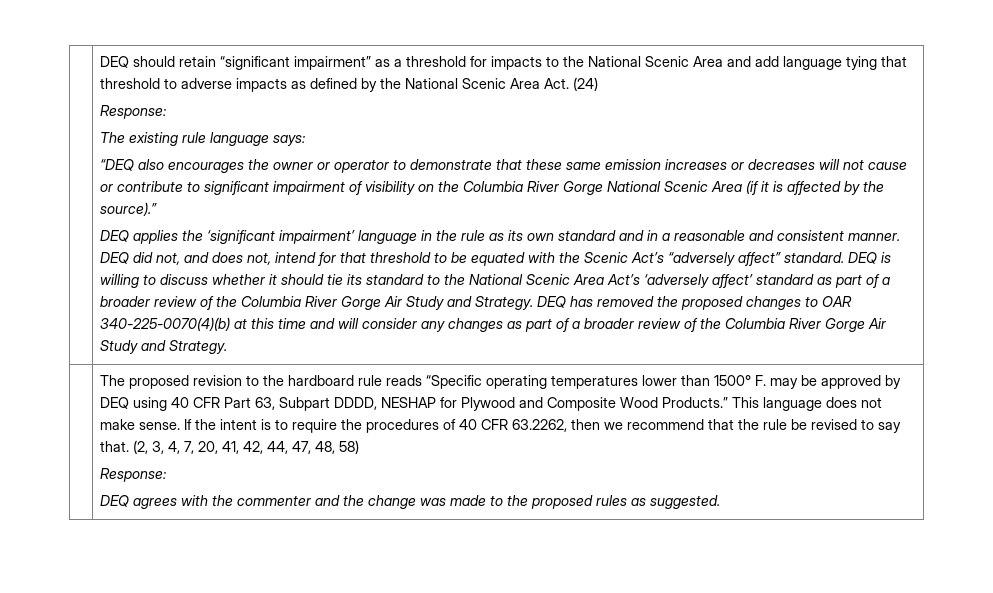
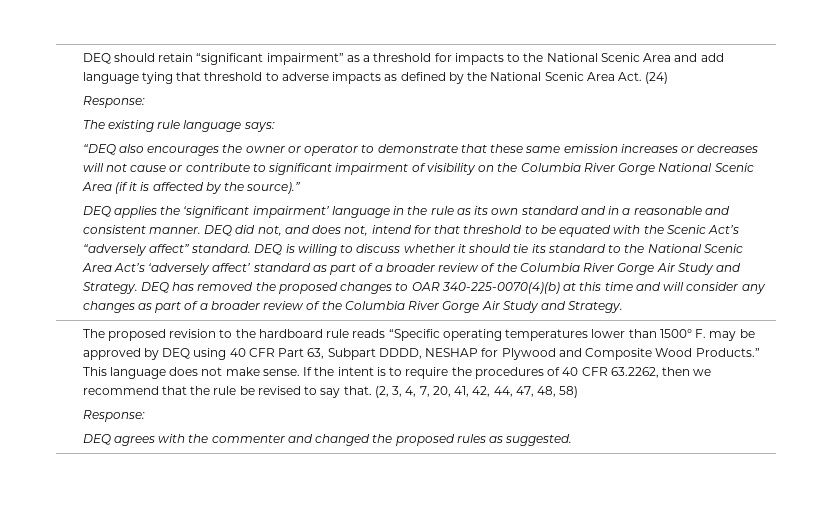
- DEQ agrees with the commenter and the change was made to the proposed rules as suggested.
+ DEQ agrees with the commenter and changed the proposed rules as suggested.

